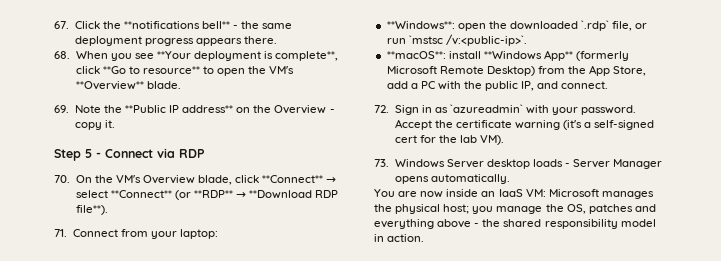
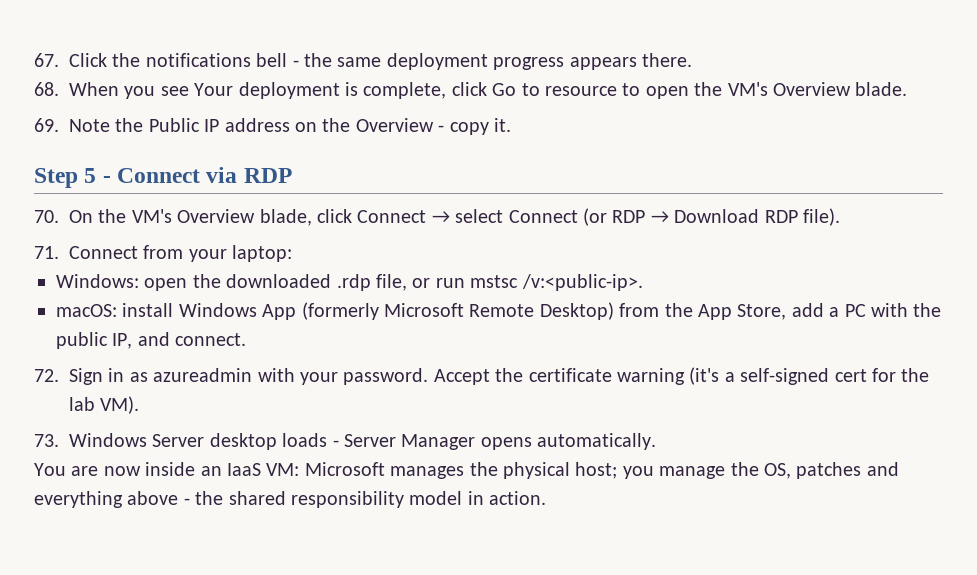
- 67. Click the **notifications bell** - the same deployment progress appears there.
+ 67. Click the notifications bell - the same deployment progress appears there.
- 68. When you see **Your deployment is complete**, click **Go to resource** to open the VM's **Overview** blade.
+ 68. When you see Your deployment is complete, click Go to resource to open the VM's Overview blade.
- 69. Note the **Public IP address** on the Overview - copy it.
+ 69. Note the Public IP address on the Overview - copy it.
- 70. On the VM's Overview blade, click **Connect** → select **Connect** (or **RDP** → **Download RDP file**).
+ 70. On the VM's Overview blade, click Connect → select Connect (or RDP → Download RDP file).
- **Windows**: open the downloaded `.rdp` file, or run `mstsc /v:<public-ip>`.
- **macOS**: install **Windows App** (formerly Microsoft Remote Desktop) from the App Store, add a PC with the public IP, and connect.
+ Windows: open the downloaded .rdp file, or run mstsc /v:<public-ip>.
+ macOS: install Windows App (formerly Microsoft Remote Desktop) from the App Store, add a PC with the public IP, and connect.
- 72. Sign in as `azureadmin` with your password.
+ 72. Sign in as azureadmin with your password.

